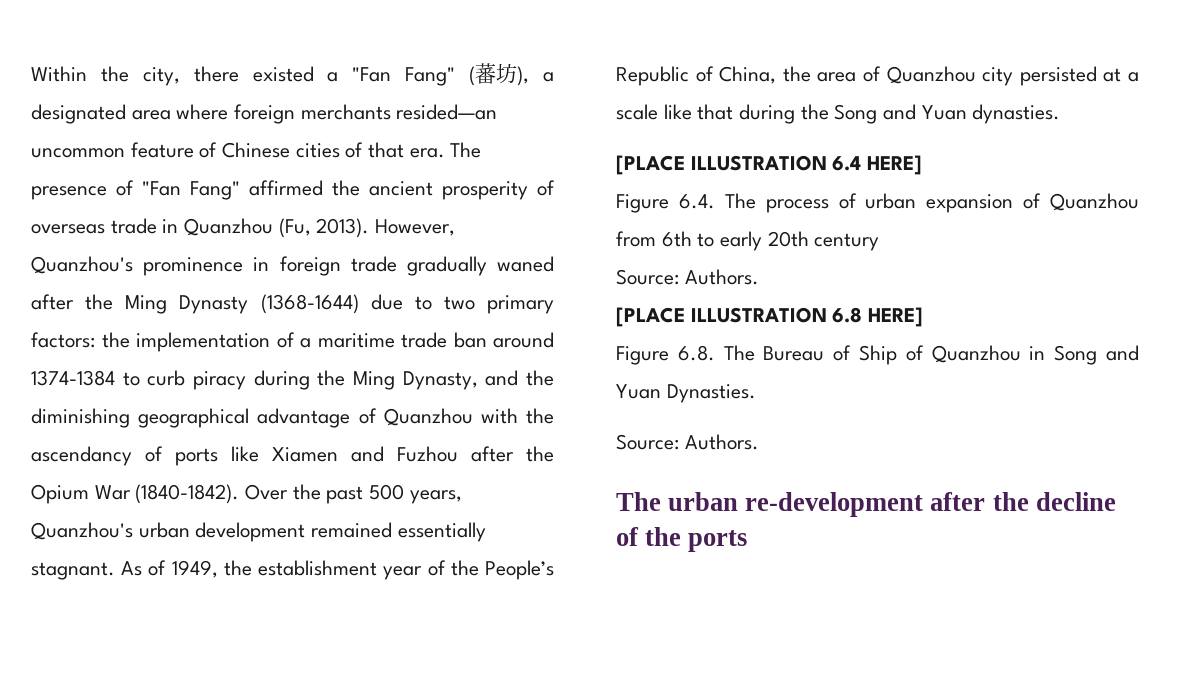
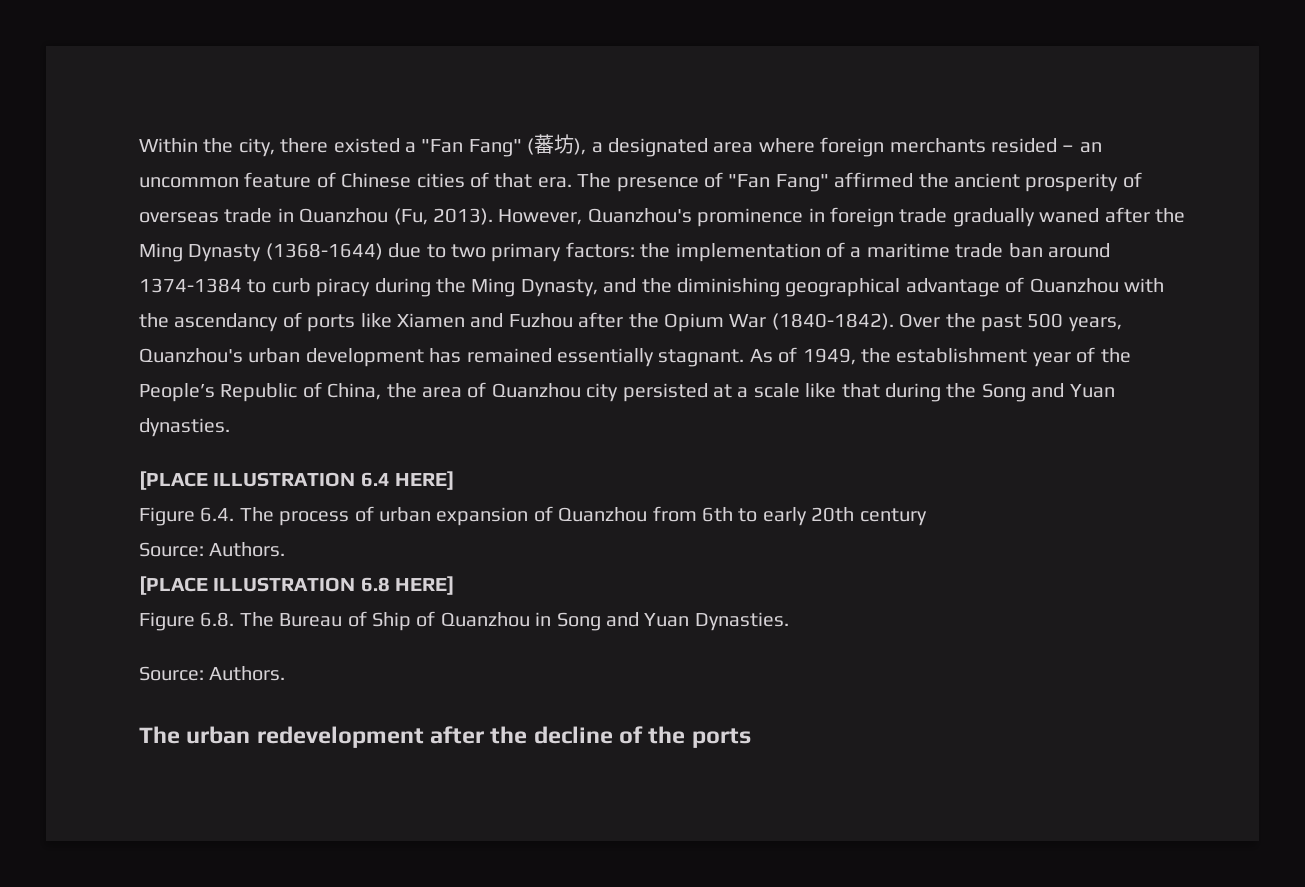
- Within the city, there existed a "Fan Fang" (蕃坊), a designated area where foreign merchants resided—an uncommon feature of Chinese cities of that era.
+ Within the city, there existed a "Fan Fang" (蕃坊), a designated area where foreign merchants resided – an uncommon feature of Chinese cities of that era.
- Over the past 500 years, Quanzhou's urban development remained essentially stagnant.
+ Over the past 500 years, Quanzhou's urban development has remained essentially stagnant.
- The urban re-development after the decline of the ports
+ The urban redevelopment after the decline of the ports

